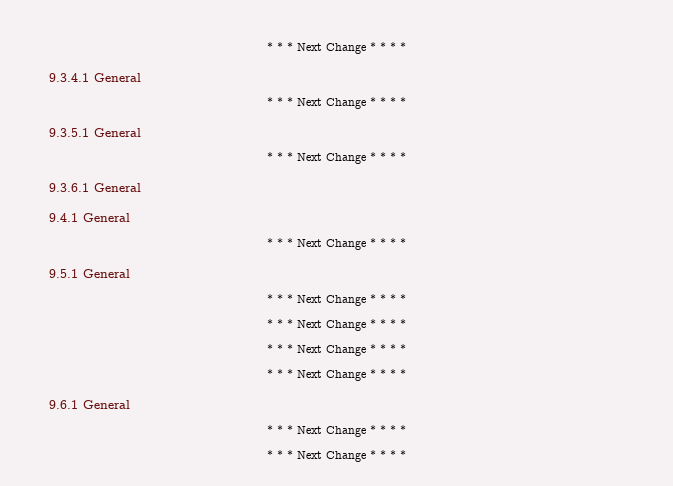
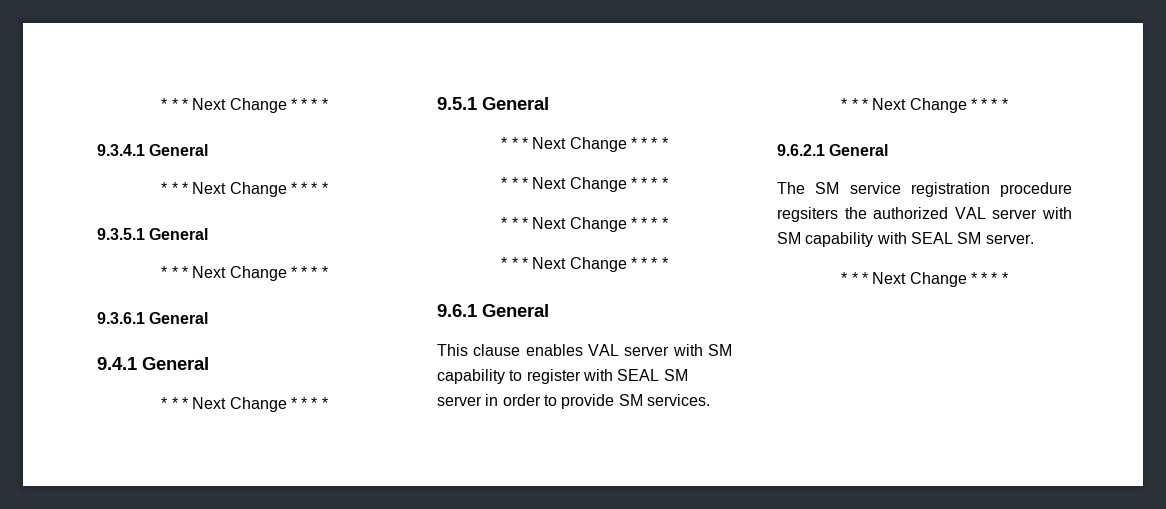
  9.6.1 General
+ This clause enables VAL server with SM capability to register with SEAL SM server in order to provide SM services.
  * * * Next Change * * * *
+ 9.6.2.1 General
+ The SM service registration procedure regsiters the authorized VAL server with SM capability with SEAL SM server.

